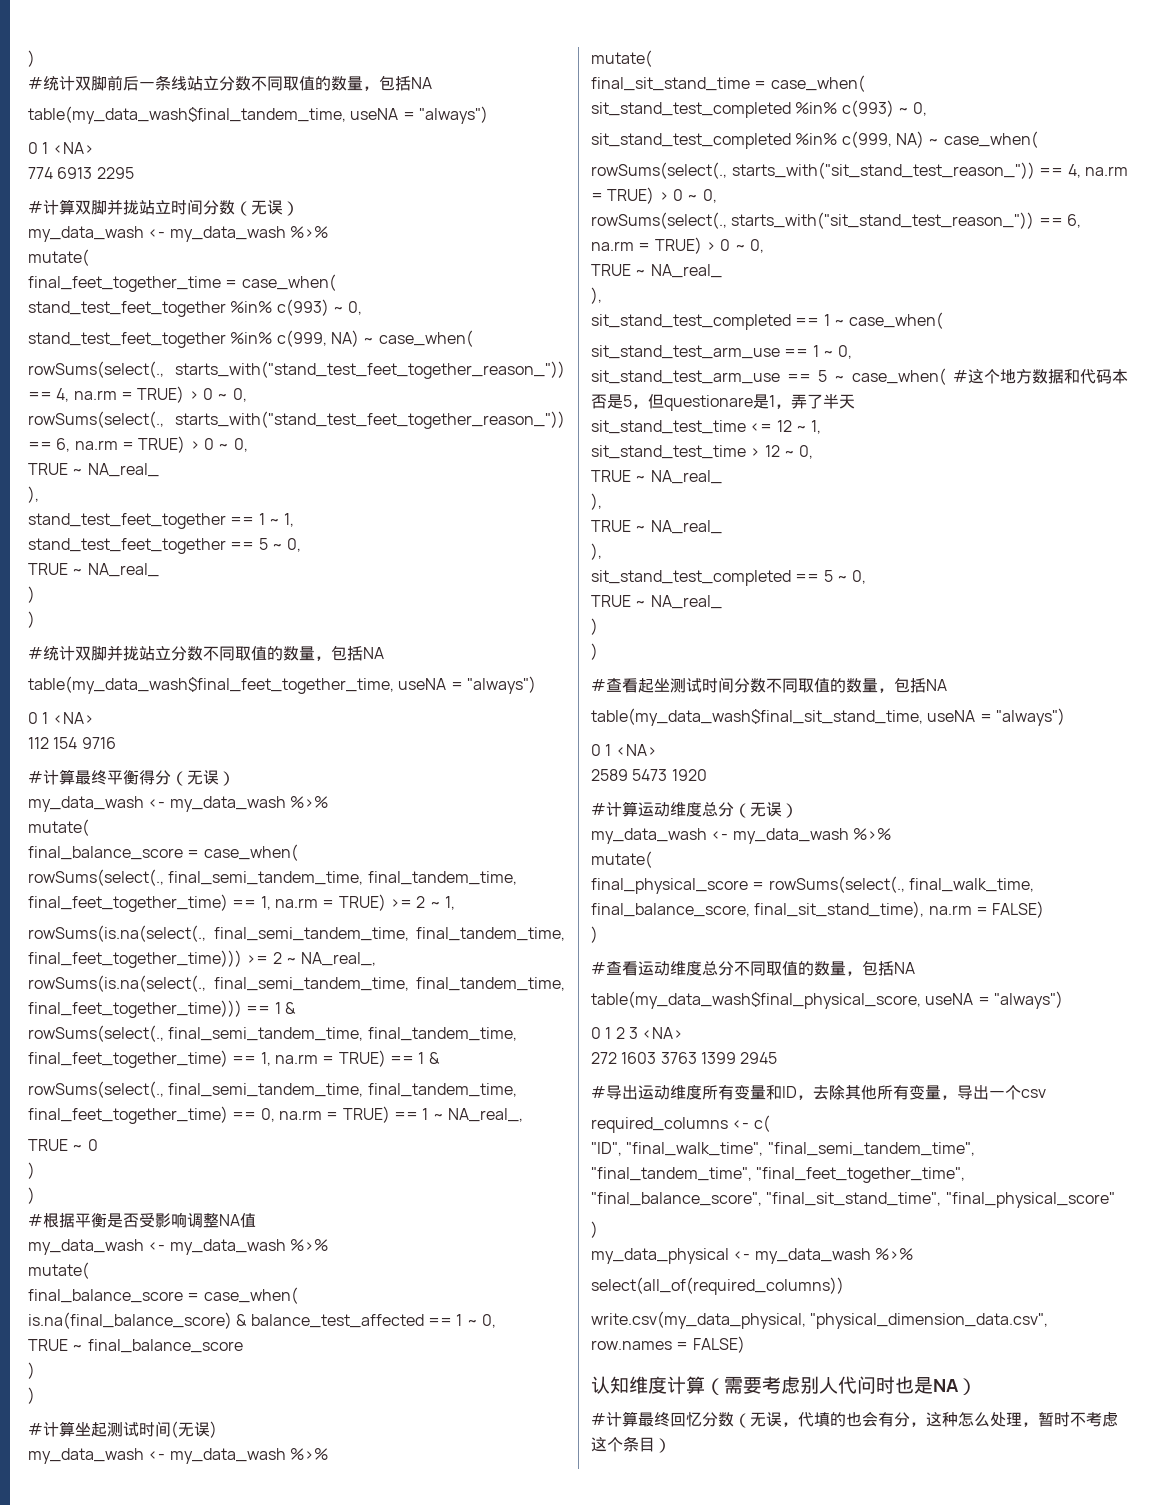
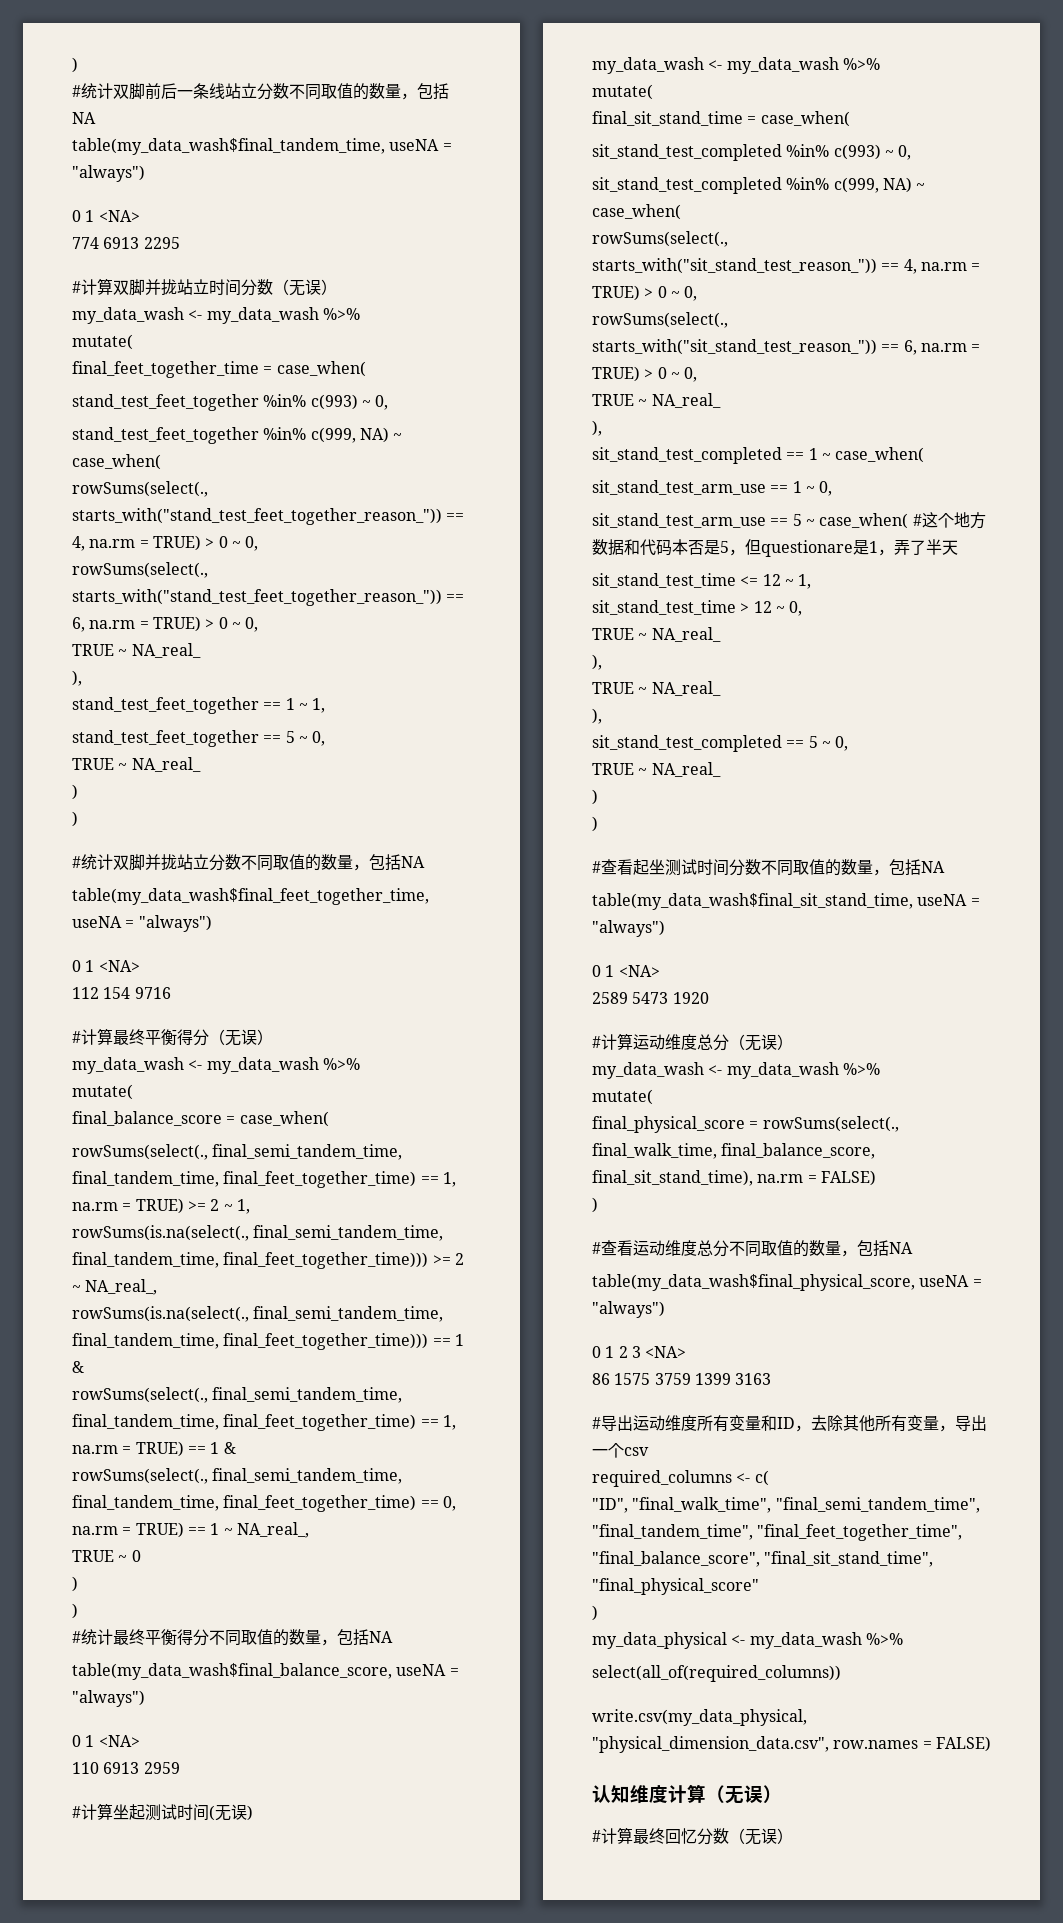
- #根据平衡是否受影响调整NA值
- my_data_wash <- my_data_wash %>%
- mutate(
- final_balance_score = case_when(
- is.na(final_balance_score) & balance_test_affected == 1 ~ 0,
- TRUE ~ final_balance_score
- )
- )
+ #统计最终平衡得分不同取值的数量，包括NA
+ table(my_data_wash$final_balance_score, useNA = "always")
+ 0 1 <NA>
+ 110 6913 2959
- 272 1603 3763 1399 2945
+ 86 1575 3759 1399 3163
- 认知维度计算（需要考虑别人代问时也是NA）
+ 认知维度计算（无误）
- #计算最终回忆分数（无误，代填的也会有分，这种怎么处理，暂时不考虑这个条目）
+ #计算最终回忆分数（无误）

